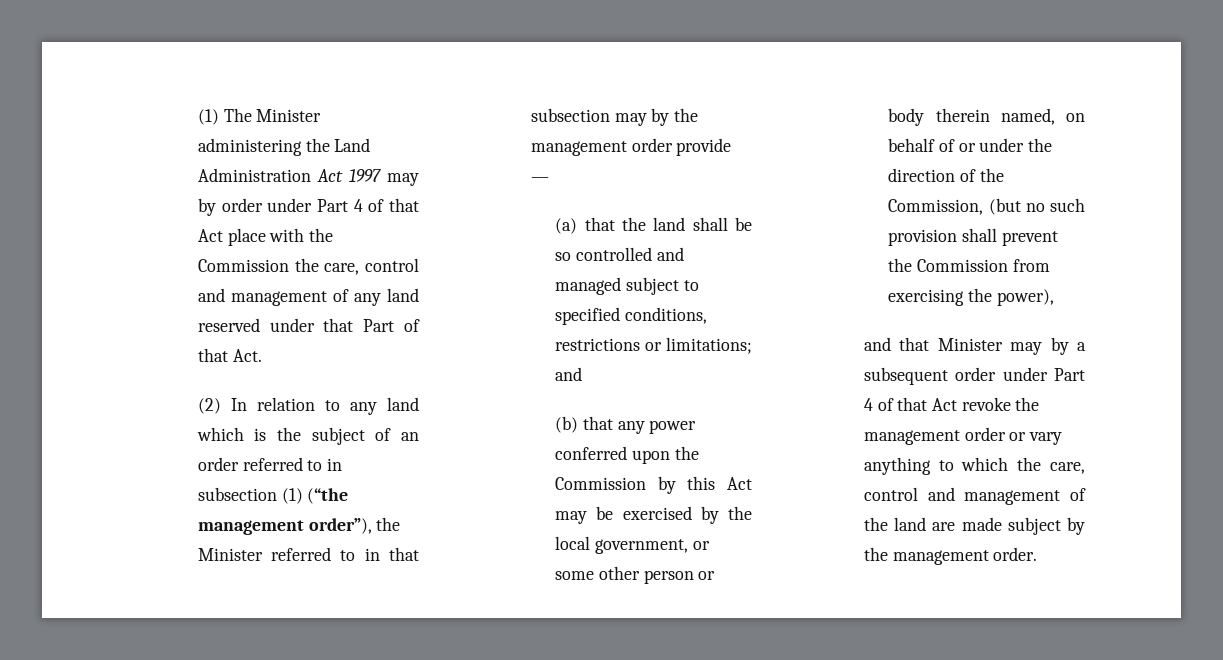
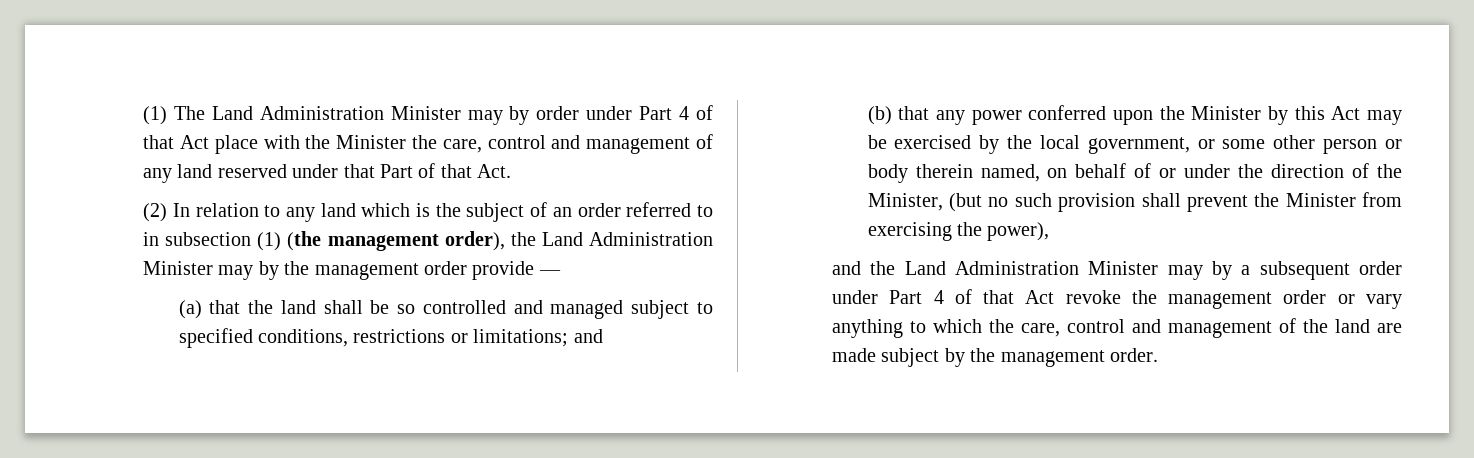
- (1) The Minister administering the Land Administration Act 1997 may by order under Part 4 of that Act place with the Commission the care, control and management of any land reserved under that Part of that Act.
+ (1) The Land Administration Minister may by order under Part 4 of that Act place with the Minister the care, control and management of any land reserved under that Part of that Act.
- (2) In relation to any land which is the subject of an order referred to in subsection (1) (“the management order”), the Minister referred to in that subsection may by the management order provide —
+ (2) In relation to any land which is the subject of an order referred to in subsection (1) (the management order), the Land Administration Minister may by the management order provide —
- (b) that any power conferred upon the Commission by this Act may be exercised by the local government, or some other person or body therein named, on behalf of or under the direction of the Commission, (but no such provision shall prevent the Commission from exercising the power),
+ (b) that any power conferred upon the Minister by this Act may be exercised by the local government, or some other person or body therein named, on behalf of or under the direction of the Minister, (but no such provision shall prevent the Minister from exercising the power),
- and that Minister may by a subsequent order under Part 4 of that Act revoke the management order or vary anything to which the care, control and management of the land are made subject by the management order.
+ and the Land Administration Minister may by a subsequent order under Part 4 of that Act revoke the management order or vary anything to which the care, control and management of the land are made subject by the management order.

